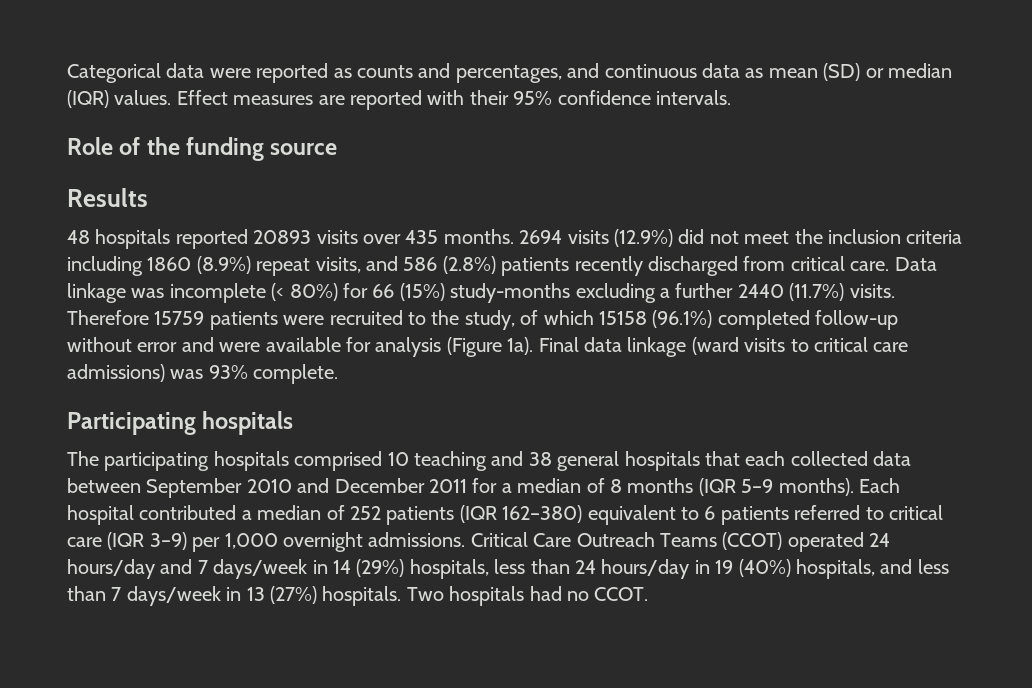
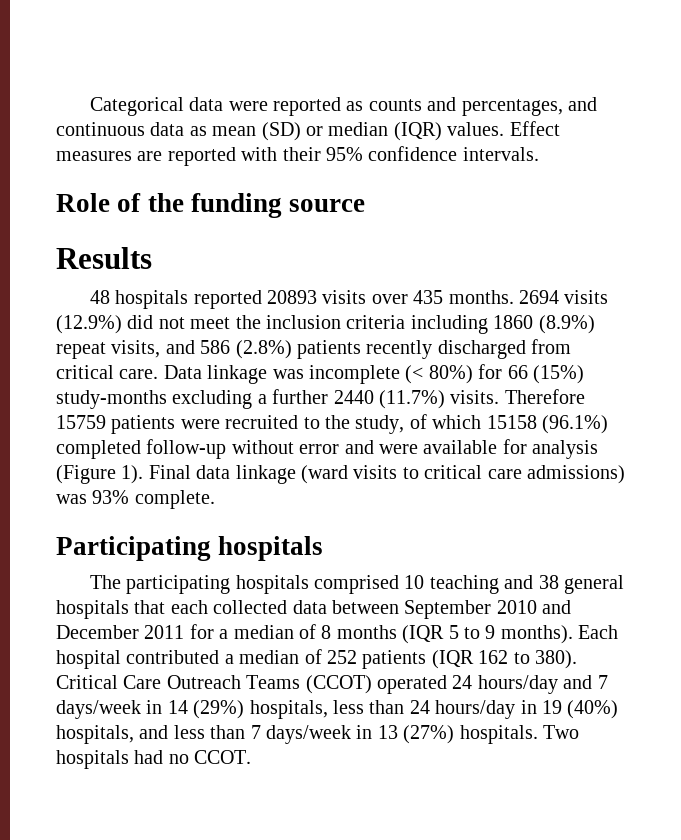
- Therefore 15759 patients were recruited to the study, of which 15158 (96.1%) completed follow-up without error and were available for analysis (Figure 1a).
+ Therefore 15759 patients were recruited to the study, of which 15158 (96.1%) completed follow-up without error and were available for analysis (Figure 1).
- The participating hospitals comprised 10 teaching and 38 general hospitals that each collected data between September 2010 and December 2011 for a median of 8 months (IQR 5–9 months).
+ The participating hospitals comprised 10 teaching and 38 general hospitals that each collected data between September 2010 and December 2011 for a median of 8 months (IQR 5 to 9 months).
- Each hospital contributed a median of 252 patients (IQR 162–380) equivalent to 6 patients referred to critical care (IQR 3–9) per 1,000 overnight admissions.
+ Each hospital contributed a median of 252 patients (IQR 162 to 380).

